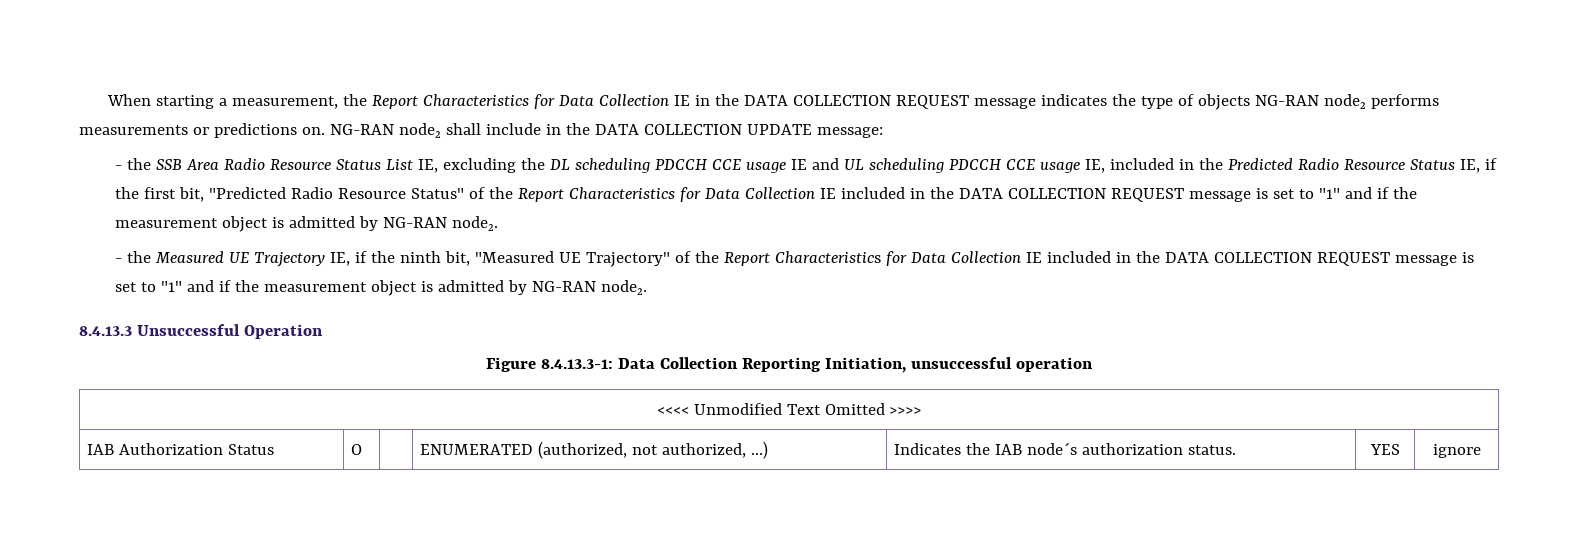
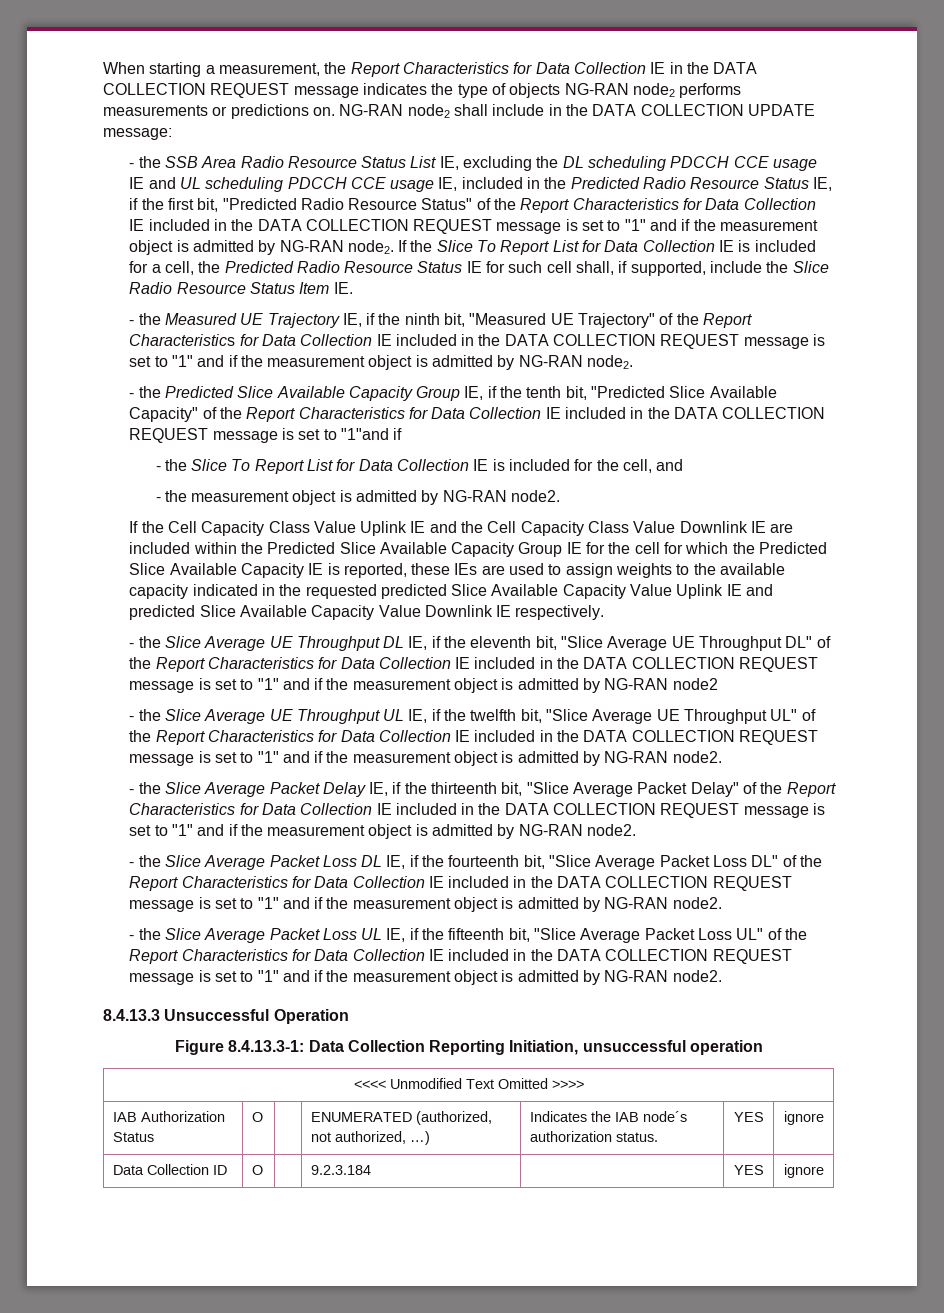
+ If the Slice To Report List for Data Collection IE is included for a cell, the Predicted Radio Resource Status IE for such cell shall, if supported, include the Slice Radio Resource Status Item IE.
+ - the Predicted Slice Available Capacity Group IE, if the tenth bit, "Predicted Slice Available Capacity" of the Report Characteristics for Data Collection IE included in the DATA COLLECTION REQUEST message is set to "1"and if
+ - the Slice To Report List for Data Collection IE is included for the cell, and
+ - the measurement object is admitted by NG-RAN node2.
+ If the Cell Capacity Class Value Uplink IE and the Cell Capacity Class Value Downlink IE are included within the Predicted Slice Available Capacity Group IE for the cell for which the Predicted Slice Available Capacity IE is reported, these IEs are used to assign weights to the available capacity indicated in the requested predicted Slice Available Capacity Value Uplink IE and predicted Slice Available Capacity Value Downlink IE respectively.
+ - the Slice Average UE Throughput DL IE, if the eleventh bit, "Slice Average UE Throughput DL" of the Report Characteristics for Data Collection IE included in the DATA COLLECTION REQUEST message is set to "1" and if the measurement object is admitted by NG-RAN node2
+ - the Slice Average UE Throughput UL IE, if the twelfth bit, "Slice Average UE Throughput UL" of the Report Characteristics for Data Collection IE included in the DATA COLLECTION REQUEST message is set to "1" and if the measurement object is admitted by NG-RAN node2.
+ - the Slice Average Packet Delay IE, if the thirteenth bit, "Slice Average Packet Delay" of the Report Characteristics for Data Collection IE included in the DATA COLLECTION REQUEST message is set to "1" and if the measurement object is admitted by NG-RAN node2.
+ - the Slice Average Packet Loss DL IE, if the fourteenth bit, "Slice Average Packet Loss DL" of the Report Characteristics for Data Collection IE included in the DATA COLLECTION REQUEST message is set to "1" and if the measurement object is admitted by NG-RAN node2.
+ - the Slice Average Packet Loss UL IE, if the fifteenth bit, "Slice Average Packet Loss UL" of the Report Characteristics for Data Collection IE included in the DATA COLLECTION REQUEST message is set to "1" and if the measurement object is admitted by NG-RAN node2.
+ Data Collection ID | O | | 9.2.3.184 | | YES | ignore

